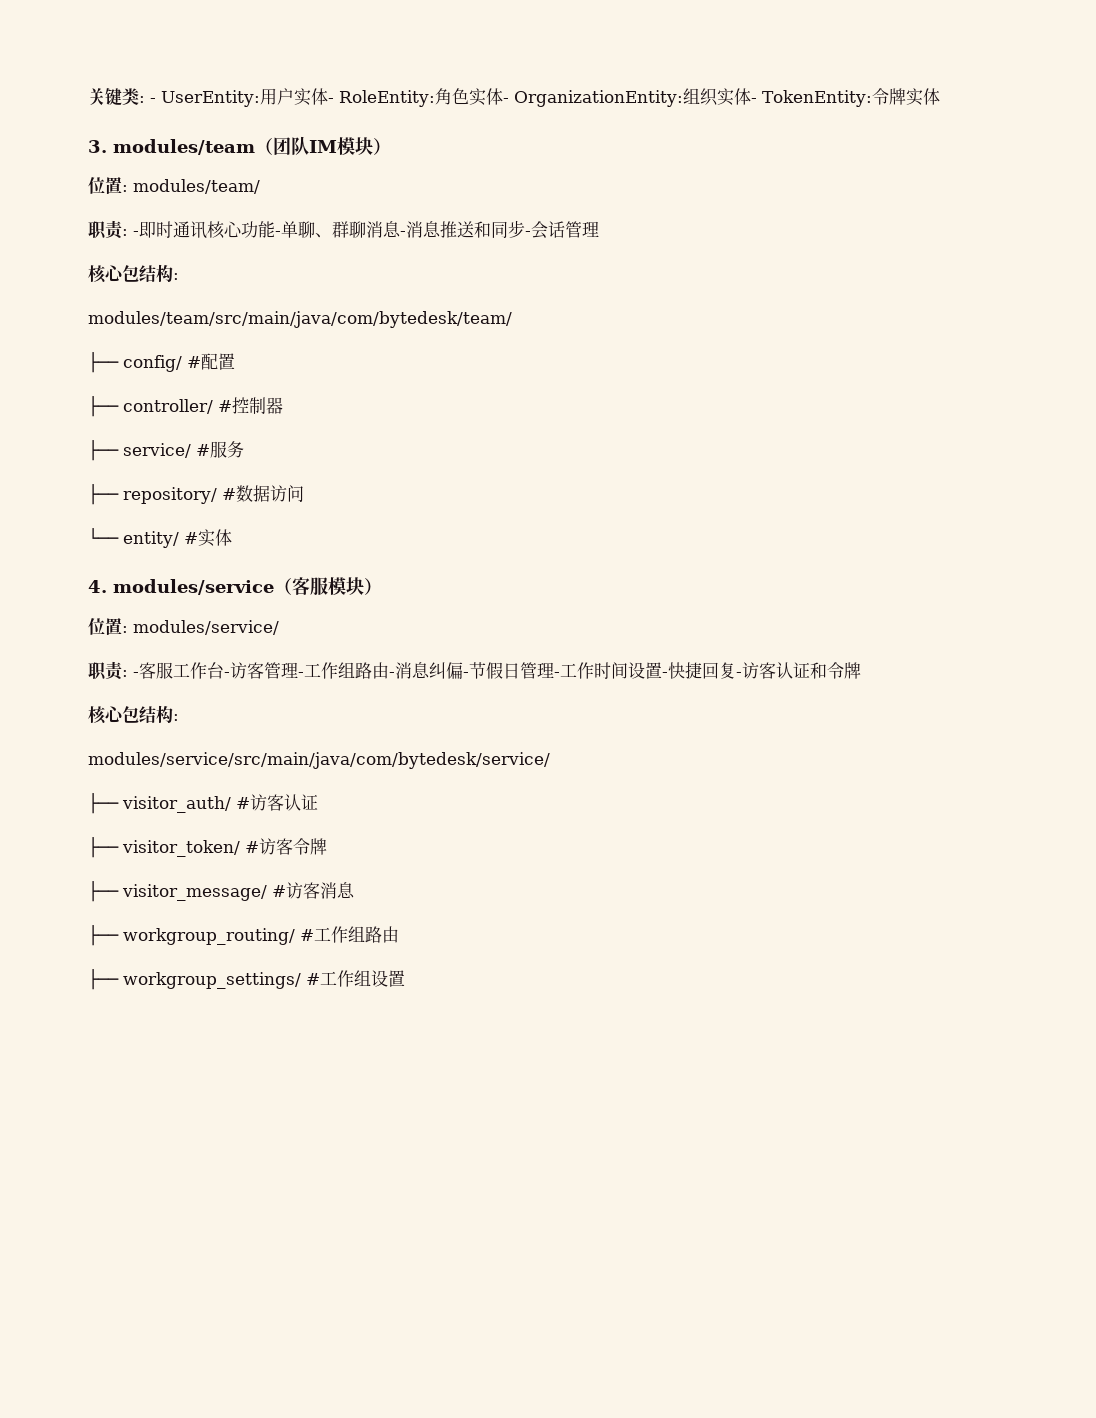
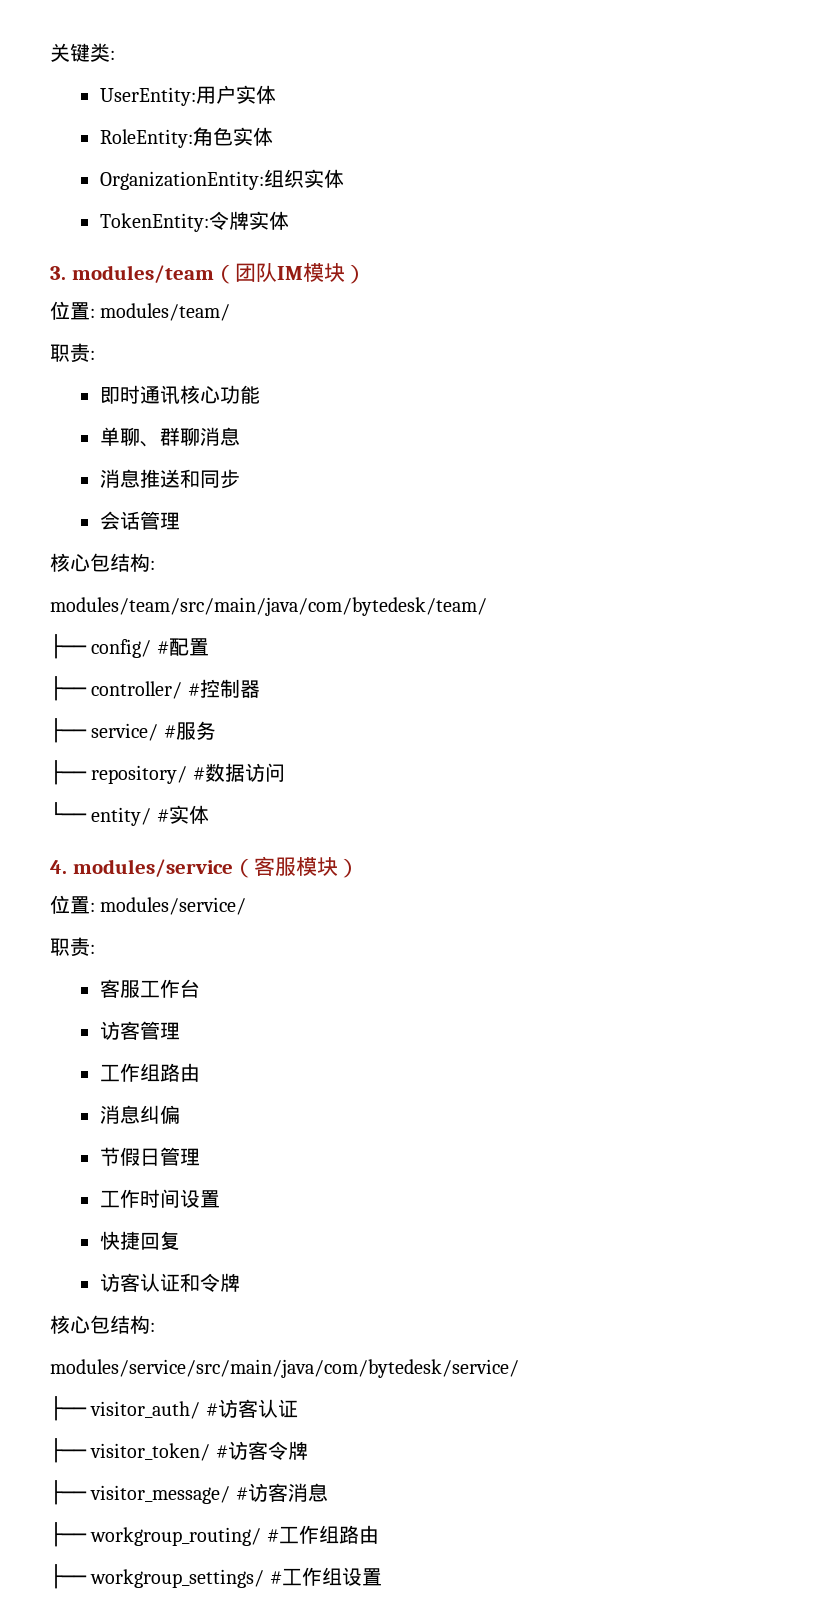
- 关键类: - UserEntity:用户实体- RoleEntity:角色实体- OrganizationEntity:组织实体- TokenEntity:令牌实体
+ 关键类:
+ UserEntity:用户实体
+ RoleEntity:角色实体
+ OrganizationEntity:组织实体
+ TokenEntity:令牌实体
  位置: modules/team/
- 职责: -即时通讯核心功能-单聊、群聊消息-消息推送和同步-会话管理
+ 职责:
+ 即时通讯核心功能
+ 单聊、群聊消息
+ 消息推送和同步
+ 会话管理
  位置: modules/service/
- 职责: -客服工作台-访客管理-工作组路由-消息纠偏-节假日管理-工作时间设置-快捷回复-访客认证和令牌
+ 职责:
+ 客服工作台
+ 访客管理
+ 工作组路由
+ 消息纠偏
+ 节假日管理
+ 工作时间设置
+ 快捷回复
+ 访客认证和令牌

